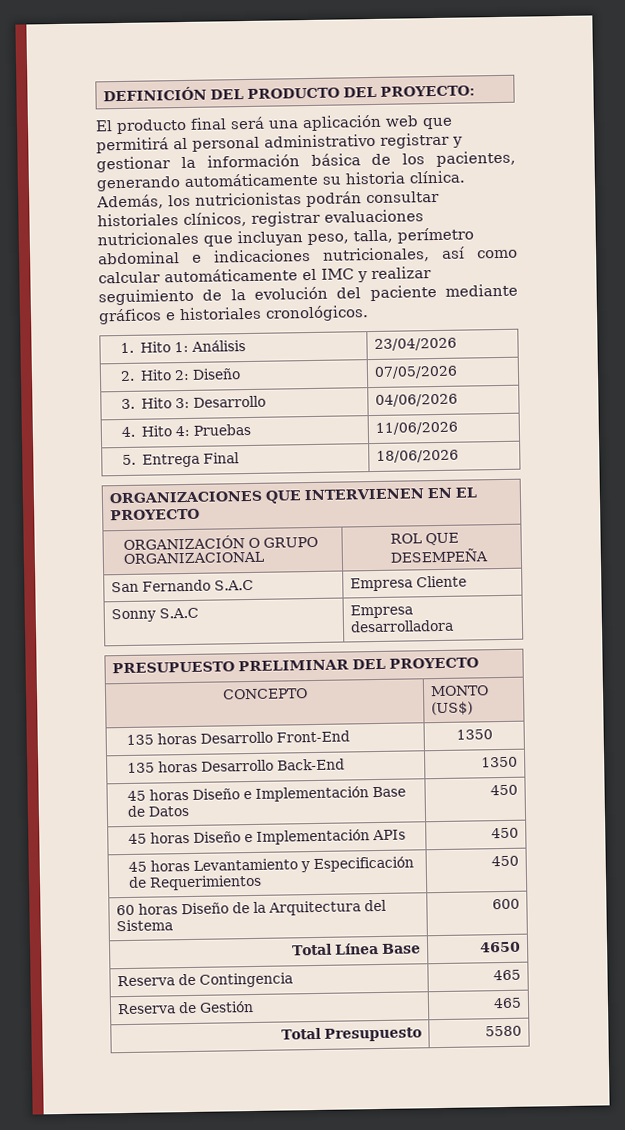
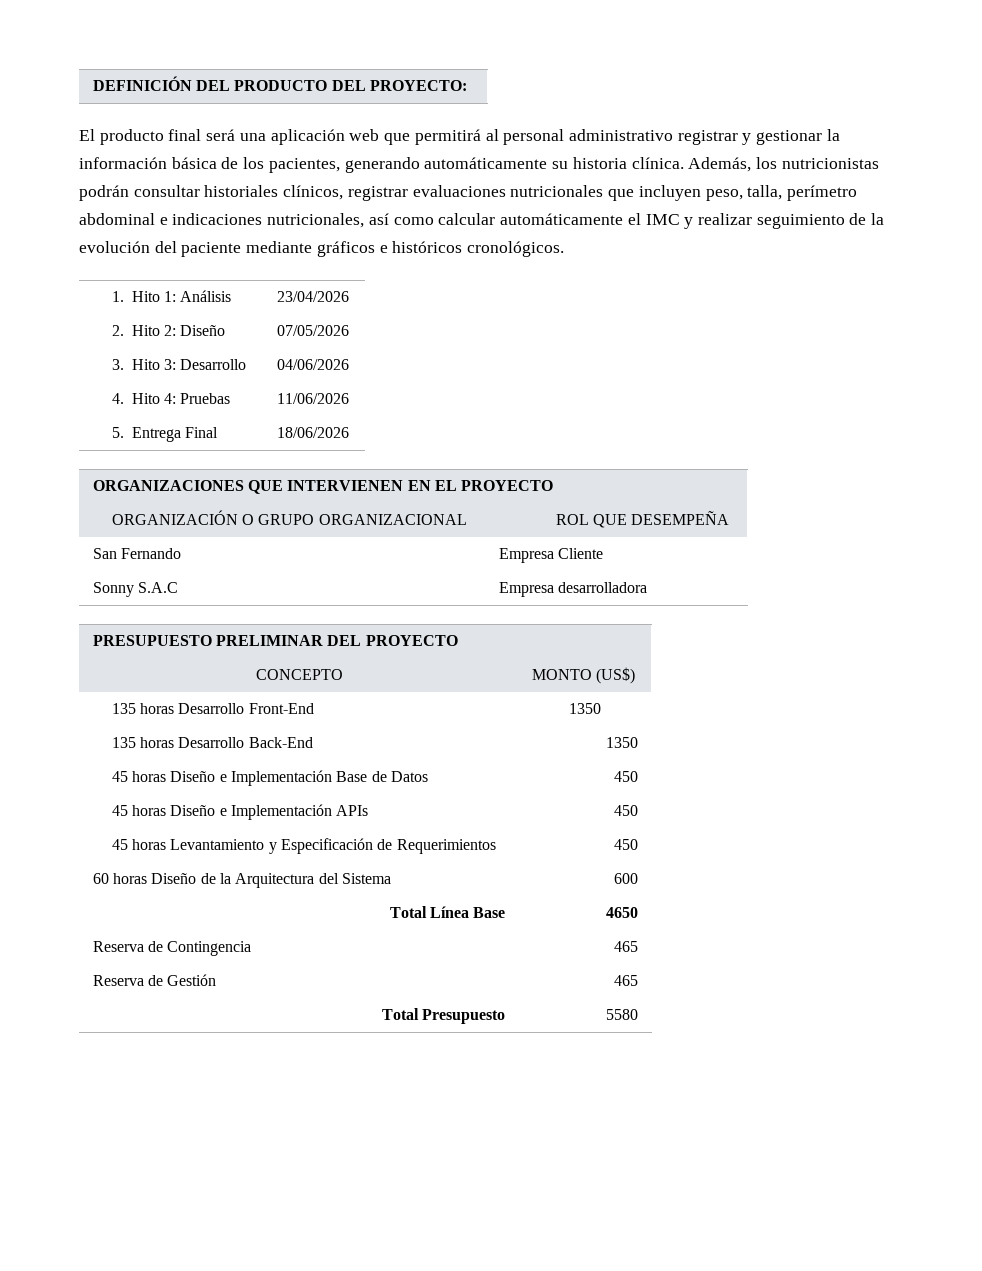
- Además, los nutricionistas podrán consultar historiales clínicos, registrar evaluaciones nutricionales que incluyan peso, talla, perímetro abdominal e indicaciones nutricionales, así como calcular automáticamente el IMC y realizar seguimiento de la evolución del paciente mediante gráficos e historiales cronológicos.
+ Además, los nutricionistas podrán consultar historiales clínicos, registrar evaluaciones nutricionales que incluyen peso, talla, perímetro abdominal e indicaciones nutricionales, así como calcular automáticamente el IMC y realizar seguimiento de la evolución del paciente mediante gráficos e históricos cronológicos.
- San Fernando S.A.C | Empresa Cliente
+ San Fernando | Empresa Cliente

